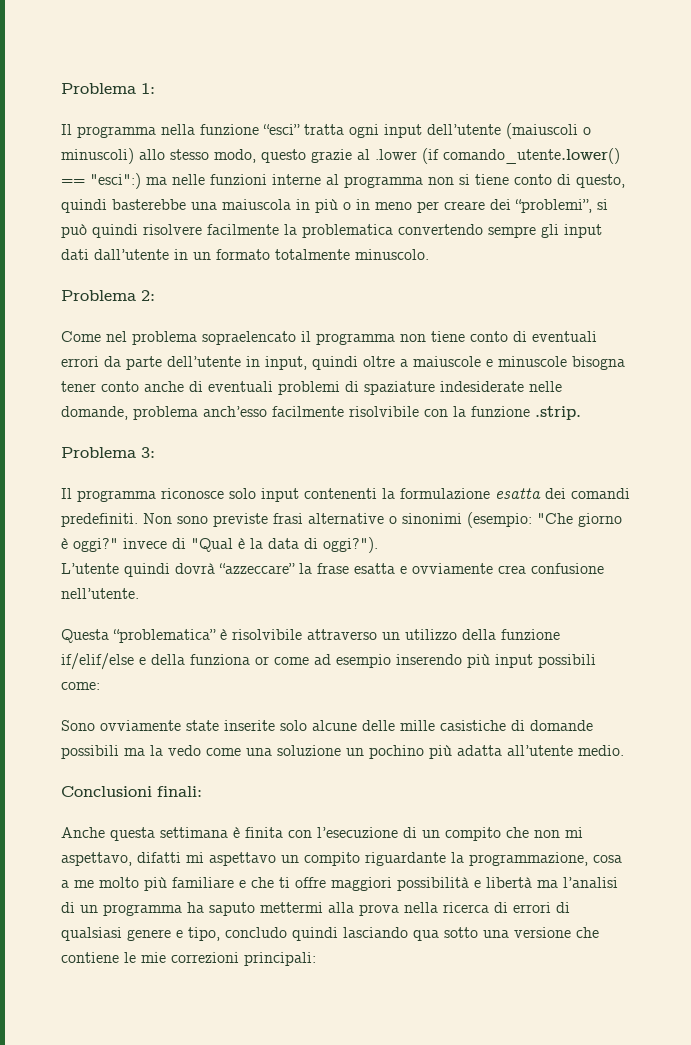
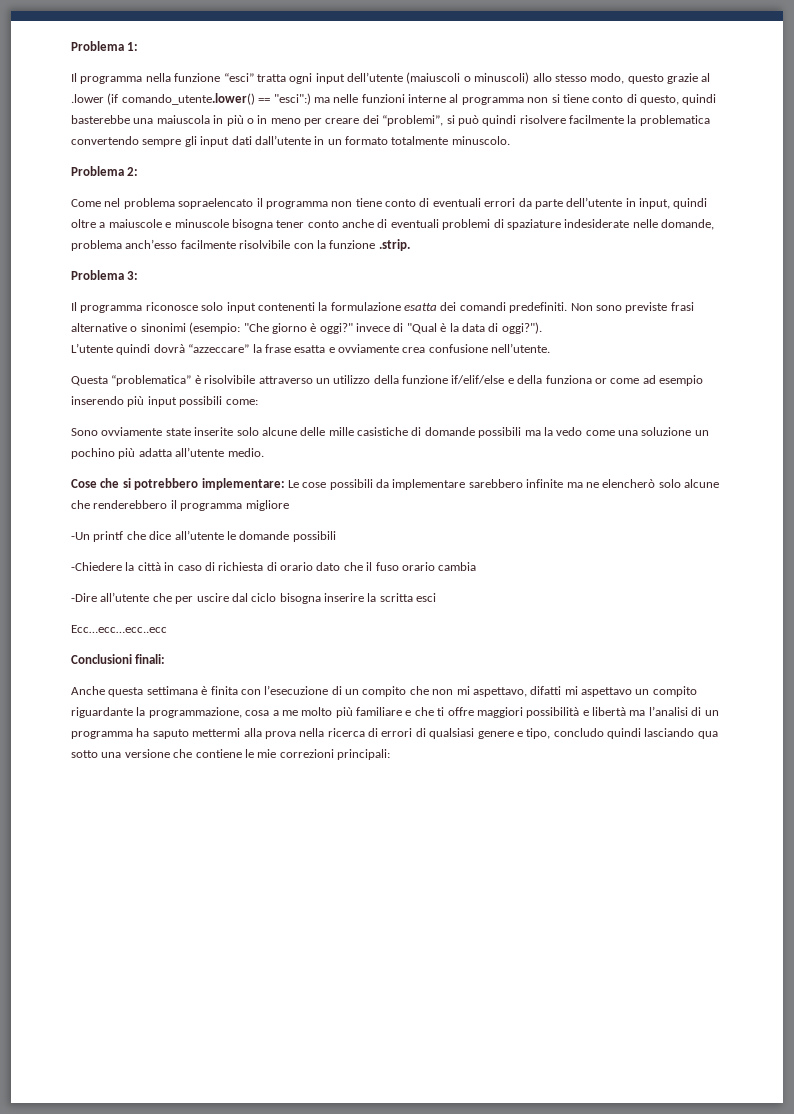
+ Cose che si potrebbero implementare: Le cose possibili da implementare sarebbero infinite ma ne elencherò solo alcune che renderebbero il programma migliore
+ -Un printf che dice all’utente le domande possibili
+ -Chiedere la città in caso di richiesta di orario dato che il fuso orario cambia
+ -Dire all’utente che per uscire dal ciclo bisogna inserire la scritta esci
+ Ecc…ecc…ecc..ecc

